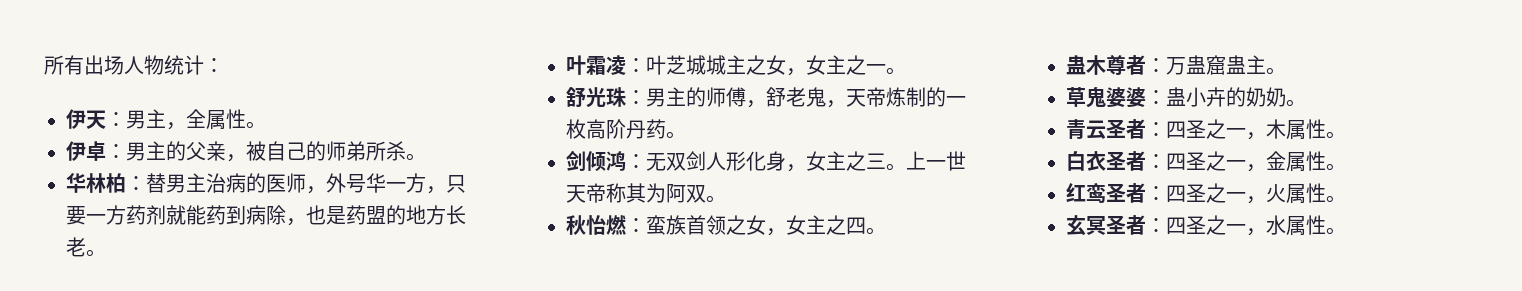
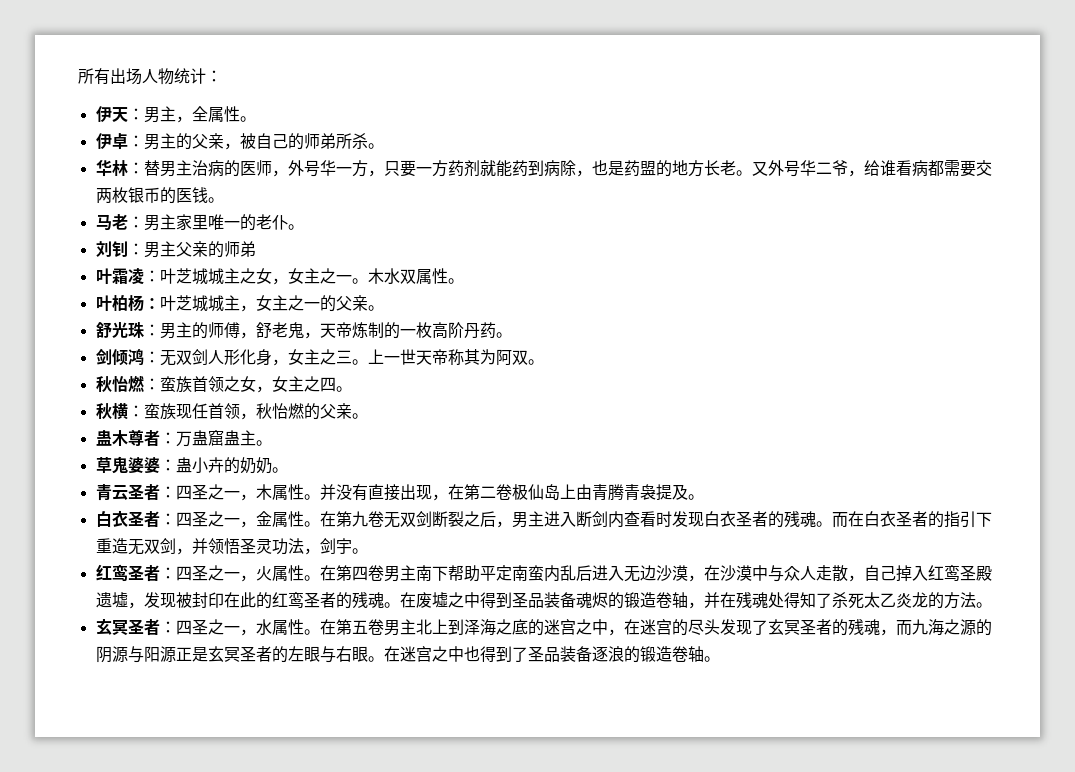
- 华林柏：替男主治病的医师，外号华一方，只要一方药剂就能药到病除，也是药盟的地方长老。
+ 华林：替男主治病的医师，外号华一方，只要一方药剂就能药到病除，也是药盟的地方长老。又外号华二爷，给谁看病都需要交两枚银币的医钱。
+ 马老：男主家里唯一的老仆。
+ 刘钊：男主父亲的师弟
+ 木水双属性。
+ 叶柏杨：叶芝城城主，女主之一的父亲。
+ 秋横：蛮族现任首领，秋怡燃的父亲。
+ 并没有直接出现，在第二卷极仙岛上由青腾青袅提及。
+ 在第九卷无双剑断裂之后，男主进入断剑内查看时发现白衣圣者的残魂。而在白衣圣者的指引下重造无双剑，并领悟圣灵功法，剑宇。
+ 在第四卷男主南下帮助平定南蛮内乱后进入无边沙漠，在沙漠中与众人走散，自己掉入红鸾圣殿遗墟，发现被封印在此的红鸾圣者的残魂。在废墟之中得到圣品装备魂烬的锻造卷轴，并在残魂处得知了杀死太乙炎龙的方法。
+ 在第五卷男主北上到泽海之底的迷宫之中，在迷宫的尽头发现了玄冥圣者的残魂，而九海之源的阴源与阳源正是玄冥圣者的左眼与右眼。在迷宫之中也得到了圣品装备逐浪的锻造卷轴。

